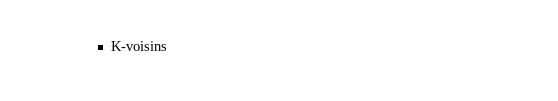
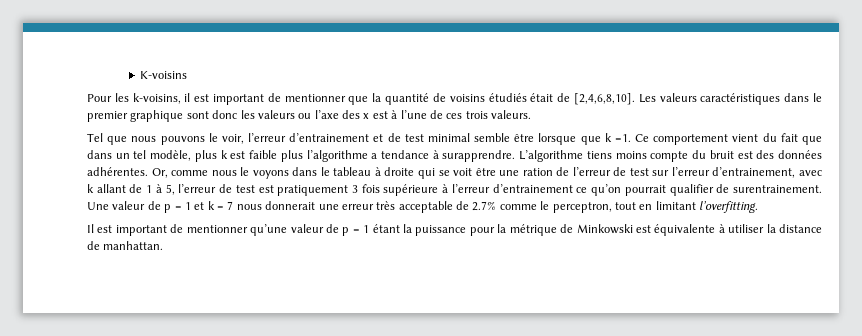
+ Pour les k-voisins, il est important de mentionner que la quantité de voisins étudiés était de [2,4,6,8,10]. Les valeurs caractéristiques dans le premier graphique sont donc les valeurs ou l’axe des x est à l’une de ces trois valeurs.
+ Tel que nous pouvons le voir, l’erreur d’entrainement et de test minimal semble être lorsque que k =1. Ce comportement vient du fait que dans un tel modèle, plus k est faible plus l’algorithme a tendance à surapprendre. L’algorithme tiens moins compte du bruit est des données adhérentes. Or, comme nous le voyons dans le tableau à droite qui se voit être une ration de l’erreur de test sur l’erreur d’entrainement, avec k allant de 1 à 5, l’erreur de test est pratiquement 3 fois supérieure à l’erreur d’entrainement ce qu’on pourrait qualifier de surentrainement. Une valeur de p = 1 et k = 7 nous donnerait une erreur très acceptable de 2.7% comme le perceptron, tout en limitant l’overfitting.
+ Il est important de mentionner qu’une valeur de p = 1 étant la puissance pour la métrique de Minkowski est équivalente à utiliser la distance de manhattan.

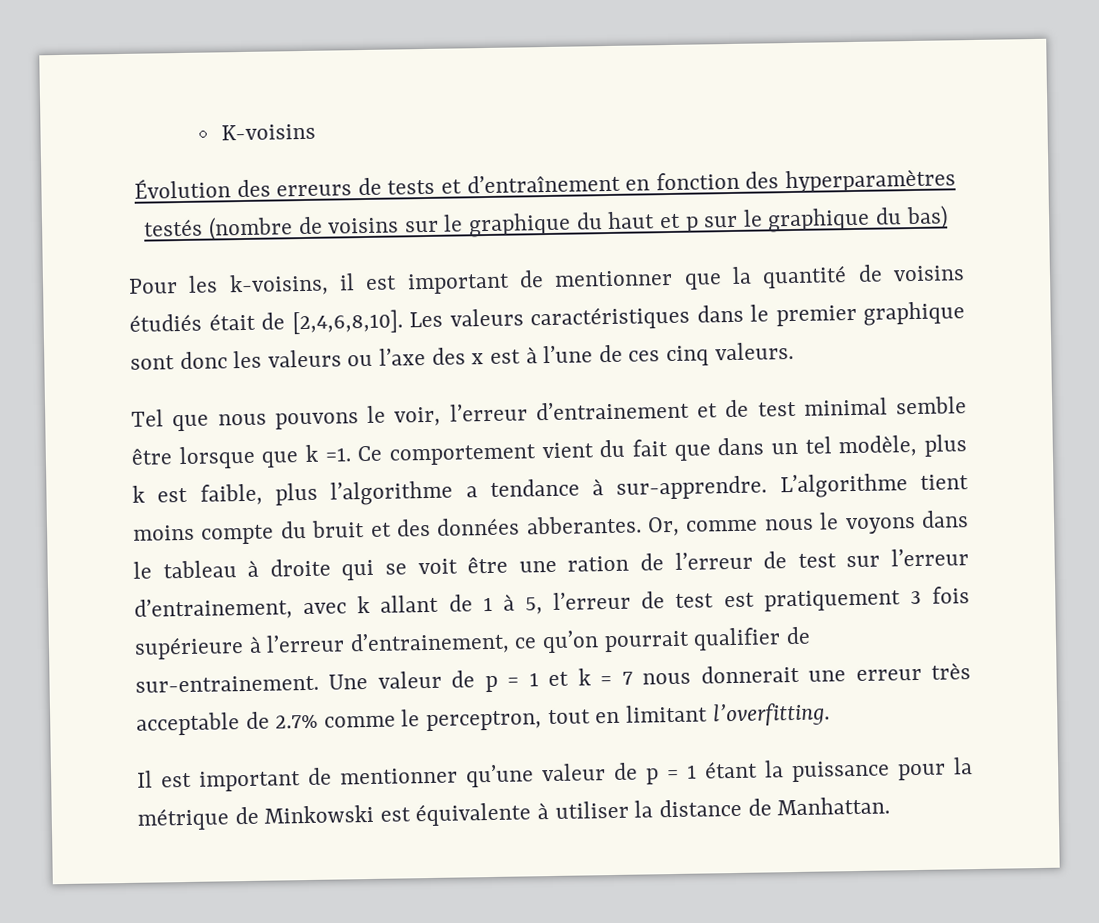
+ Évolution des erreurs de tests et d’entraînement en fonction des hyperparamètres testés (nombre de voisins sur le graphique du haut et p sur le graphique du bas)
- Les valeurs caractéristiques dans le premier graphique sont donc les valeurs ou l’axe des x est à l’une de ces trois valeurs.
+ Les valeurs caractéristiques dans le premier graphique sont donc les valeurs ou l’axe des x est à l’une de ces cinq valeurs.
- Ce comportement vient du fait que dans un tel modèle, plus k est faible plus l’algorithme a tendance à surapprendre. L’algorithme tiens moins compte du bruit est des données adhérentes.
+ Ce comportement vient du fait que dans un tel modèle, plus k est faible, plus l’algorithme a tendance à sur-apprendre. L’algorithme tient moins compte du bruit et des données abberantes.
- Or, comme nous le voyons dans le tableau à droite qui se voit être une ration de l’erreur de test sur l’erreur d’entrainement, avec k allant de 1 à 5, l’erreur de test est pratiquement 3 fois supérieure à l’erreur d’entrainement ce qu’on pourrait qualifier de surentrainement.
+ Or, comme nous le voyons dans le tableau à droite qui se voit être une ration de l’erreur de test sur l’erreur d’entrainement, avec k allant de 1 à 5, l’erreur de test est pratiquement 3 fois supérieure à l’erreur d’entrainement, ce qu’on pourrait qualifier de sur-entrainement.
- Il est important de mentionner qu’une valeur de p = 1 étant la puissance pour la métrique de Minkowski est équivalente à utiliser la distance de manhattan.
+ Il est important de mentionner qu’une valeur de p = 1 étant la puissance pour la métrique de Minkowski est équivalente à utiliser la distance de Manhattan.

